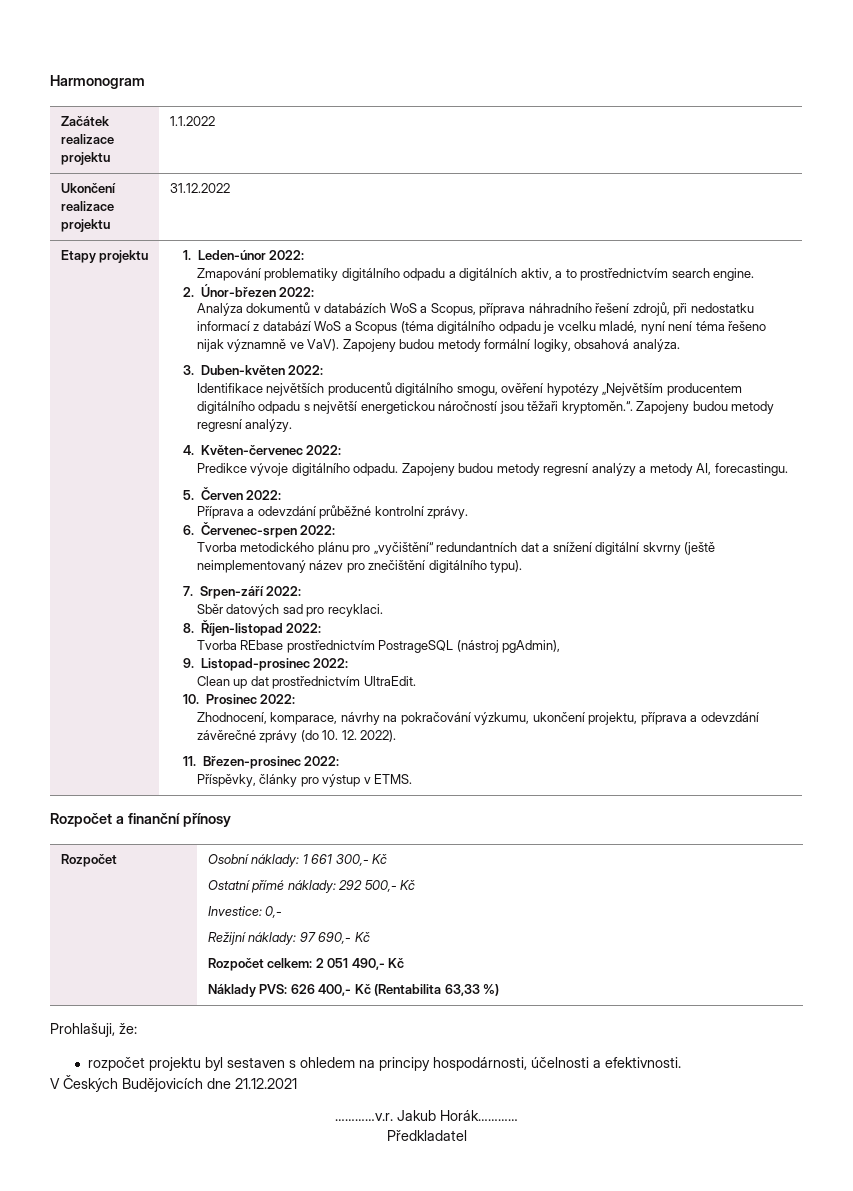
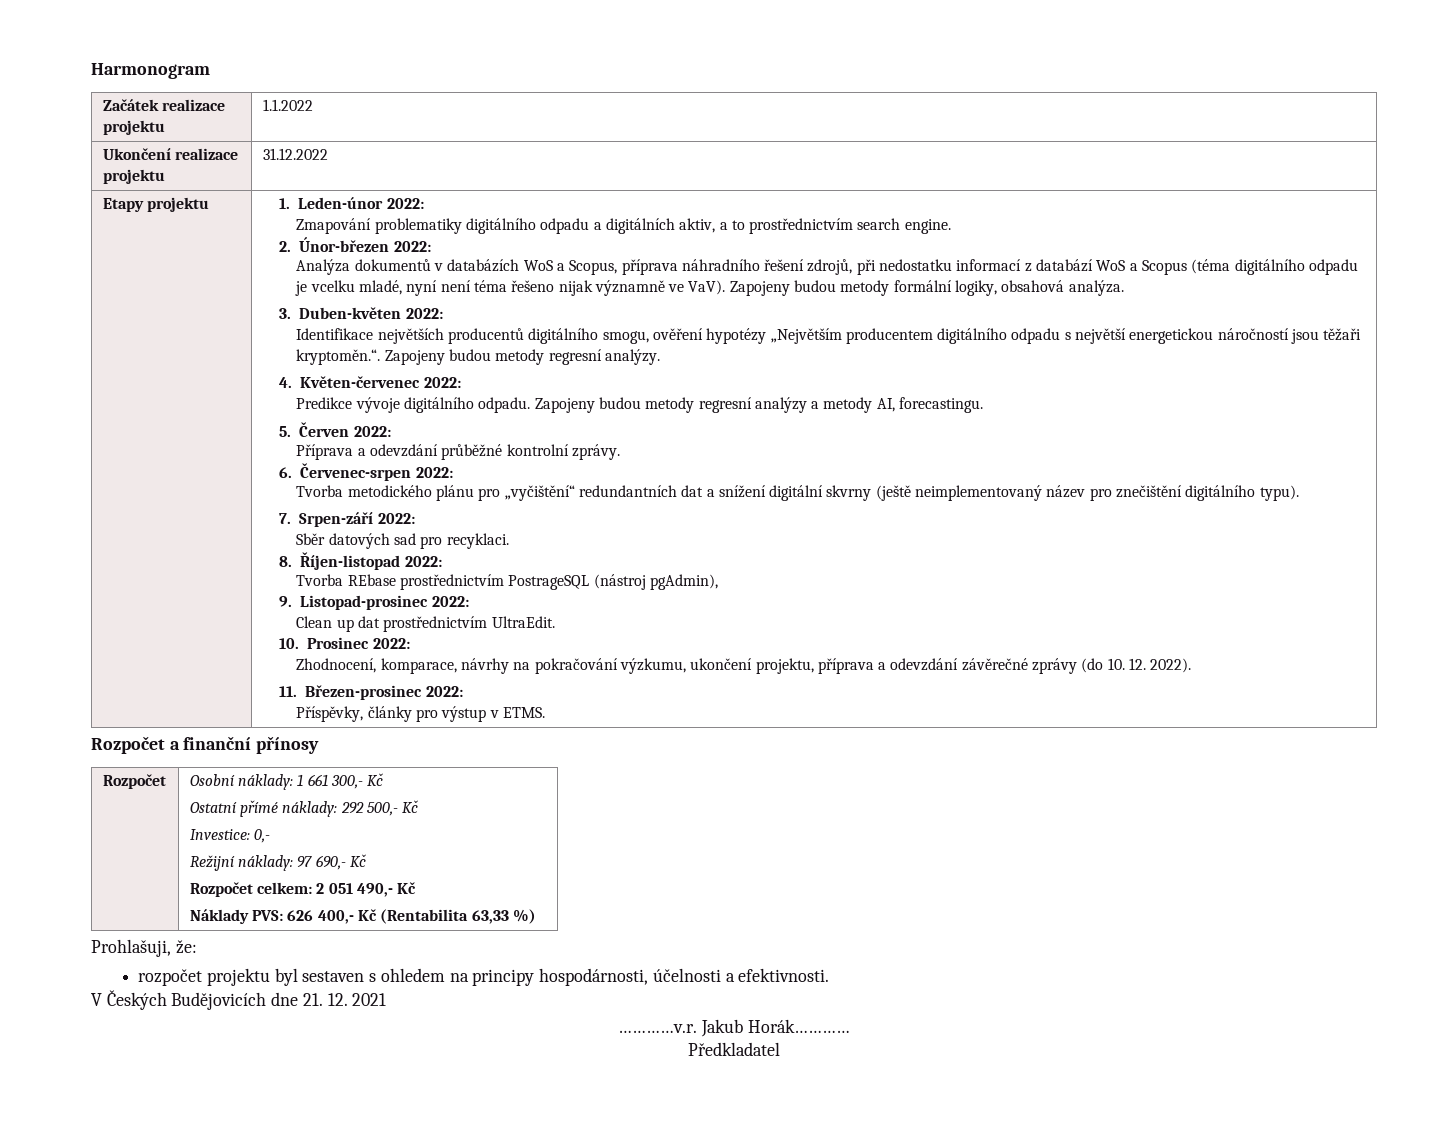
- V Českých Budějovicích dne 21.12.2021
+ V Českých Budějovicích dne 21. 12. 2021

